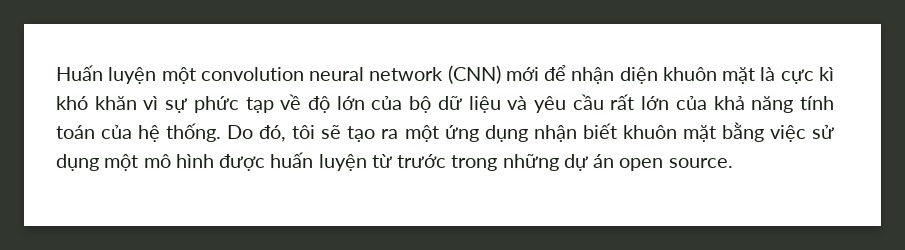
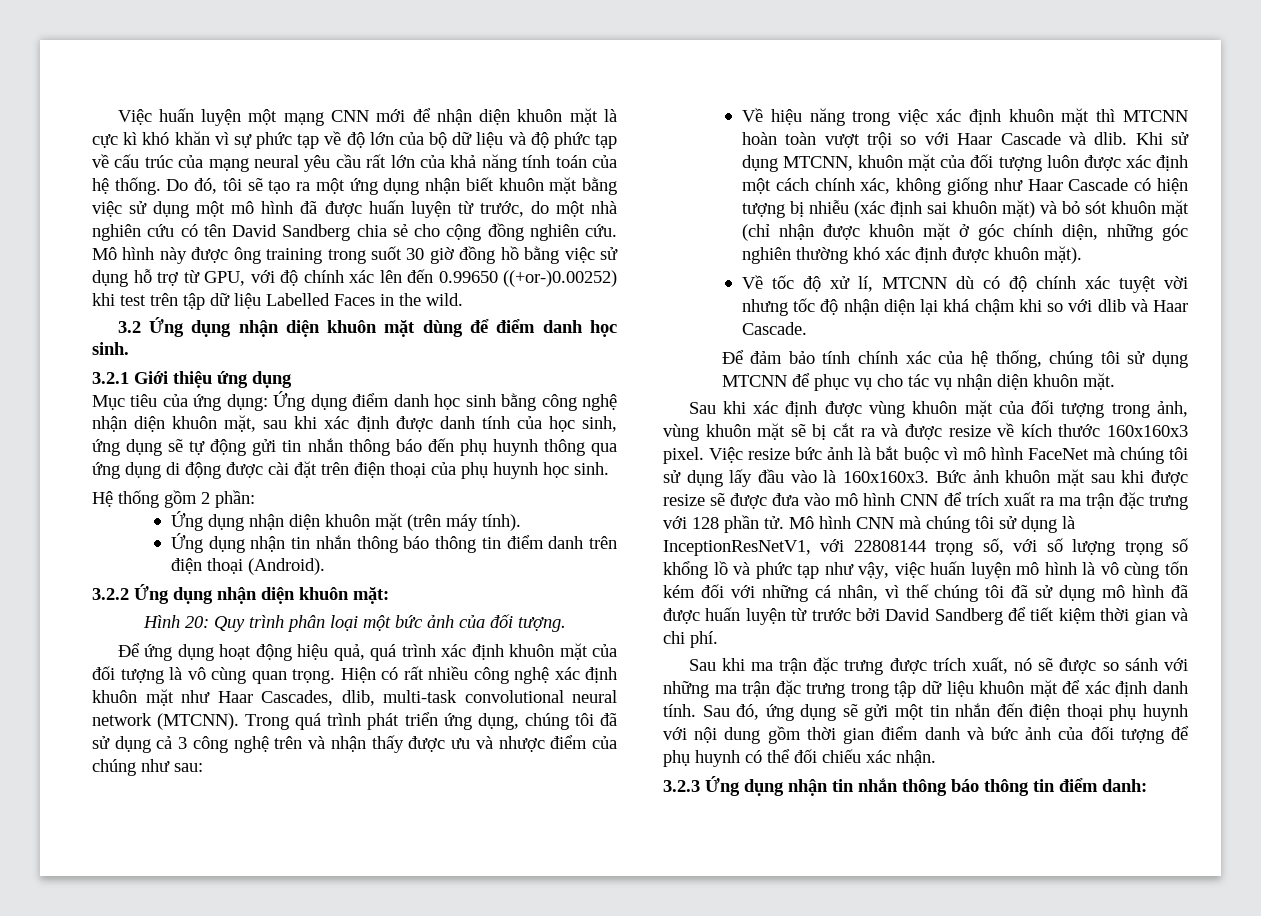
- Huấn luyện một convolution neural network (CNN) mới để nhận diện khuôn mặt là cực kì khó khăn vì sự phức tạp về độ lớn của bộ dữ liệu và yêu cầu rất lớn của khả năng tính toán của hệ thống.
+ Việc huấn luyện một mạng CNN mới để nhận diện khuôn mặt là cực kì khó khăn vì sự phức tạp về độ lớn của bộ dữ liệu và độ phức tạp về cấu trúc của mạng neural yêu cầu rất lớn của khả năng tính toán của hệ thống.
- Do đó, tôi sẽ tạo ra một ứng dụng nhận biết khuôn mặt bằng việc sử dụng một mô hình được huấn luyện từ trước trong những dự án open source.
+ Do đó, tôi sẽ tạo ra một ứng dụng nhận biết khuôn mặt bằng việc sử dụng một mô hình đã được huấn luyện từ trước, do một nhà nghiên cứu có tên David Sandberg chia sẻ cho cộng đồng nghiên cứu. Mô hình này được ông training trong suốt 30 giờ đồng hồ bằng việc sử dụng hỗ trợ từ GPU, với độ chính xác lên đến 0.99650 ((+or-)0.00252) khi test trên tập dữ liệu Labelled Faces in the wild.
+ 3.2 Ứng dụng nhận diện khuôn mặt dùng để điểm danh học sinh.
+ 3.2.1 Giới thiệu ứng dụng
+ Mục tiêu của ứng dụng: Ứng dụng điểm danh học sinh bằng công nghệ nhận diện khuôn mặt, sau khi xác định được danh tính của học sinh, ứng dụng sẽ tự động gửi tin nhắn thông báo đến phụ huynh thông qua ứng dụng di động được cài đặt trên điện thoại của phụ huynh học sinh.
+ Hệ thống gồm 2 phần:
+ Ứng dụng nhận diện khuôn mặt (trên máy tính).
+ Ứng dụng nhận tin nhắn thông báo thông tin điểm danh trên điện thoại (Android).
+ 3.2.2 Ứng dụng nhận diện khuôn mặt:
+ Hình 20: Quy trình phân loại một bức ảnh của đối tượng.
+ Để ứng dụng hoạt động hiệu quả, quá trình xác định khuôn mặt của đối tượng là vô cùng quan trọng. Hiện có rất nhiều công nghệ xác định khuôn mặt như Haar Cascades, dlib, multi-task convolutional neural network (MTCNN). Trong quá trình phát triển ứng dụng, chúng tôi đã sử dụng cả 3 công nghệ trên và nhận thấy được ưu và nhược điểm của chúng như sau:
+ Về hiệu năng trong việc xác định khuôn mặt thì MTCNN hoàn toàn vượt trội so với Haar Cascade và dlib. Khi sử dụng MTCNN, khuôn mặt của đối tượng luôn được xác định một cách chính xác, không giống như Haar Cascade có hiện tượng bị nhiễu (xác định sai khuôn mặt) và bỏ sót khuôn mặt (chỉ nhận được khuôn mặt ở góc chính diện, những góc nghiên thường khó xác định được khuôn mặt).
+ Về tốc độ xử lí, MTCNN dù có độ chính xác tuyệt vời nhưng tốc độ nhận diện lại khá chậm khi so với dlib và Haar Cascade.
+ Để đảm bảo tính chính xác của hệ thống, chúng tôi sử dụng MTCNN để phục vụ cho tác vụ nhận diện khuôn mặt.
+ Sau khi xác định được vùng khuôn mặt của đối tượng trong ảnh, vùng khuôn mặt sẽ bị cắt ra và được resize về kích thước 160x160x3 pixel. Việc resize bức ảnh là bắt buộc vì mô hình FaceNet mà chúng tôi sử dụng lấy đầu vào là 160x160x3. Bức ảnh khuôn mặt sau khi được resize sẽ được đưa vào mô hình CNN để trích xuất ra ma trận đặc trưng với 128 phần tử. Mô hình CNN mà chúng tôi sử dụng là InceptionResNetV1, với 22808144 trọng số, với số lượng trọng số khổng lồ và phức tạp như vậy, việc huấn luyện mô hình là vô cùng tốn kém đối với những cá nhân, vì thế chúng tôi đã sử dụng mô hình đã được huấn luyện từ trước bởi David Sandberg để tiết kiệm thời gian và chi phí.
+ Sau khi ma trận đặc trưng được trích xuất, nó sẽ được so sánh với những ma trận đặc trưng trong tập dữ liệu khuôn mặt để xác định danh tính. Sau đó, ứng dụng sẽ gửi một tin nhắn đến điện thoại phụ huynh với nội dung gồm thời gian điểm danh và bức ảnh của đối tượng để phụ huynh có thể đối chiếu xác nhận.
+ 3.2.3 Ứng dụng nhận tin nhắn thông báo thông tin điểm danh:

